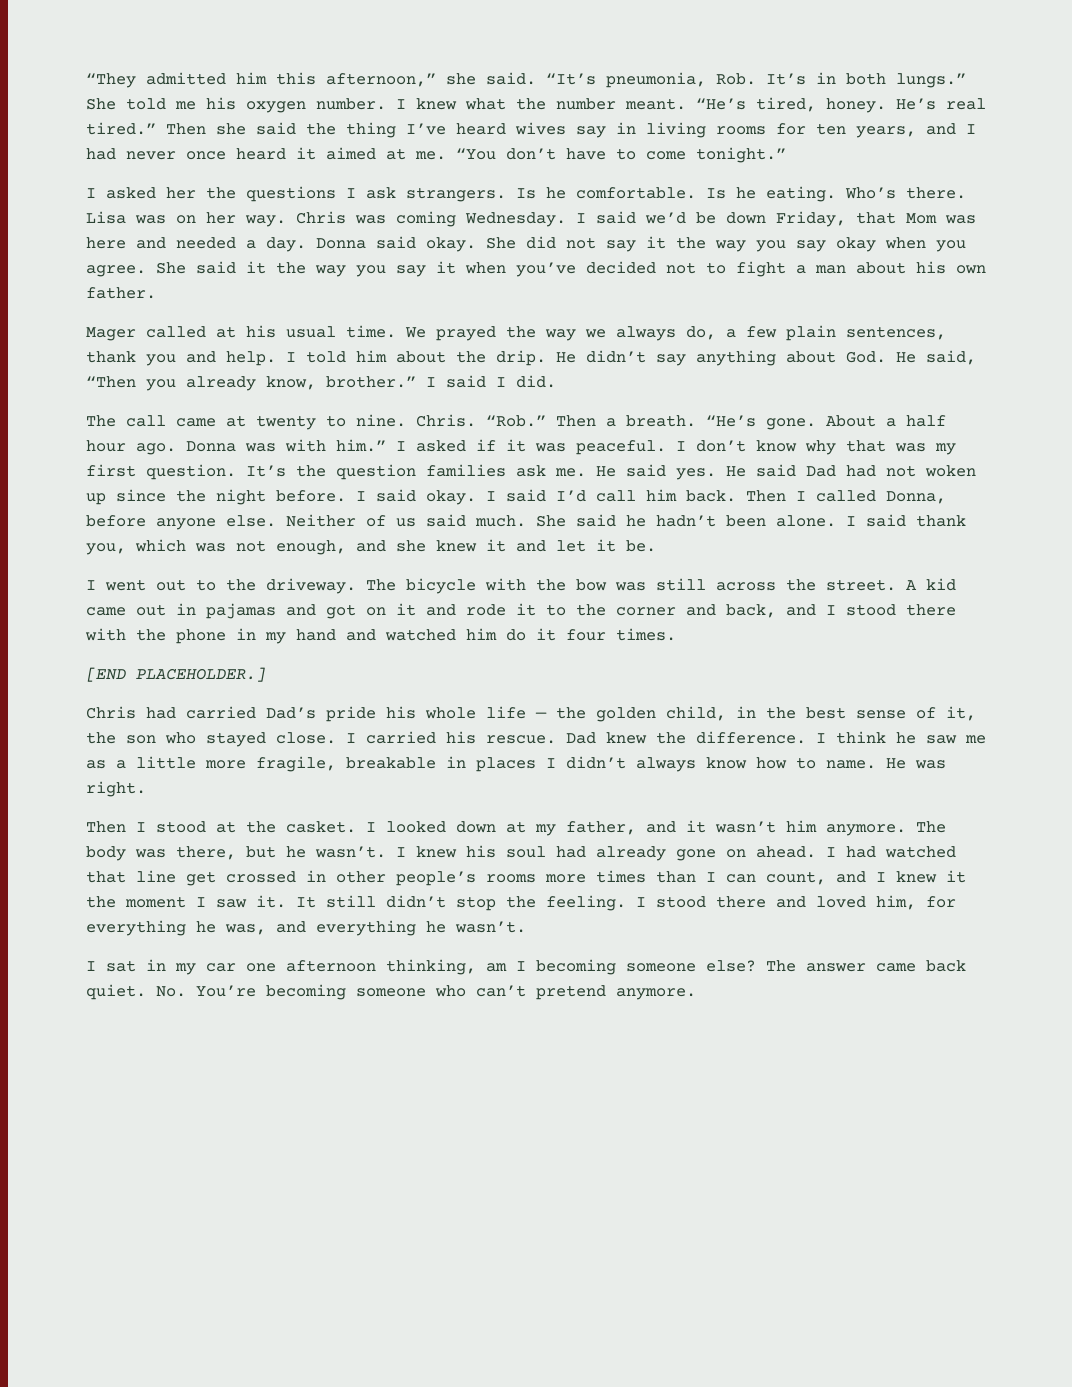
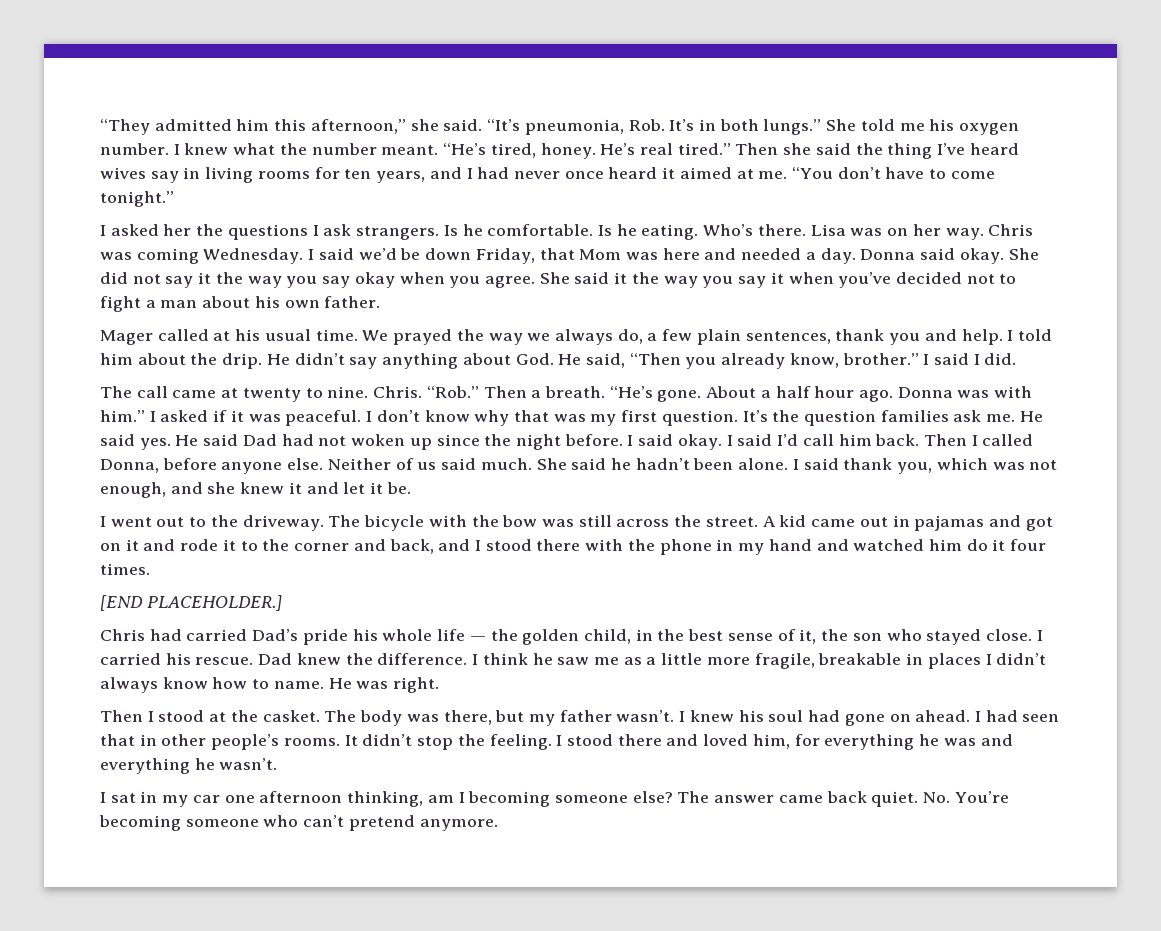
- I looked down at my father, and it wasn’t him anymore.
- The body was there, but he wasn’t.
+ The body was there, but my father wasn’t.
- I knew his soul had already gone on ahead.
+ I knew his soul had gone on ahead.
- I had watched that line get crossed in other people’s rooms more times than I can count, and I knew it the moment I saw it. It still didn’t stop the feeling.
+ I had seen that in other people’s rooms. It didn’t stop the feeling.
- I stood there and loved him, for everything he was, and everything he wasn’t.
+ I stood there and loved him, for everything he was and everything he wasn’t.

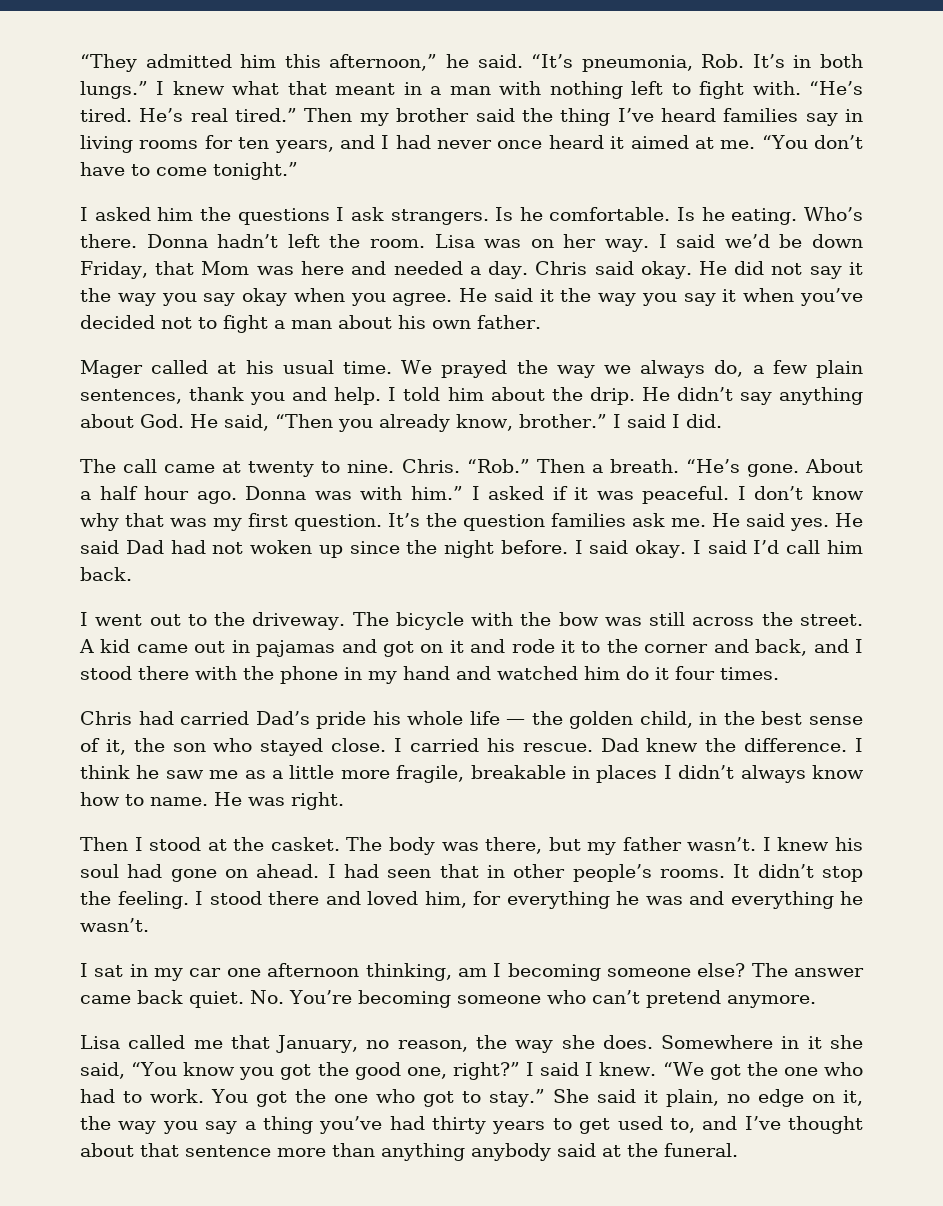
- “They admitted him this afternoon,” she said.
+ “They admitted him this afternoon,” he said.
- She told me his oxygen number. I knew what the number meant. “He’s tired, honey.
+ I knew what that meant in a man with nothing left to fight with. “He’s tired.
- Then she said the thing I’ve heard wives say in living rooms for ten years, and I had never once heard it aimed at me.
+ Then my brother said the thing I’ve heard families say in living rooms for ten years, and I had never once heard it aimed at me.
- I asked her the questions I ask strangers.
+ I asked him the questions I ask strangers.
+ Donna hadn’t left the room.
- Chris was coming Wednesday.
- Donna said okay. She did not say it the way you say okay when you agree.
+ Chris said okay. He did not say it the way you say okay when you agree.
- She said it the way you say it when you’ve decided not to fight a man about his own father.
+ He said it the way you say it when you’ve decided not to fight a man about his own father.
- Then I called Donna, before anyone else. Neither of us said much. She said he hadn’t been alone. I said thank you, which was not enough, and she knew it and let it be.
- [END PLACEHOLDER.]
+ Lisa called me that January, no reason, the way she does. Somewhere in it she said, “You know you got the good one, right?” I said I knew. “We got the one who had to work. You got the one who got to stay.” She said it plain, no edge on it, the way you say a thing you’ve had thirty years to get used to, and I’ve thought about that sentence more than anything anybody said at the funeral.

